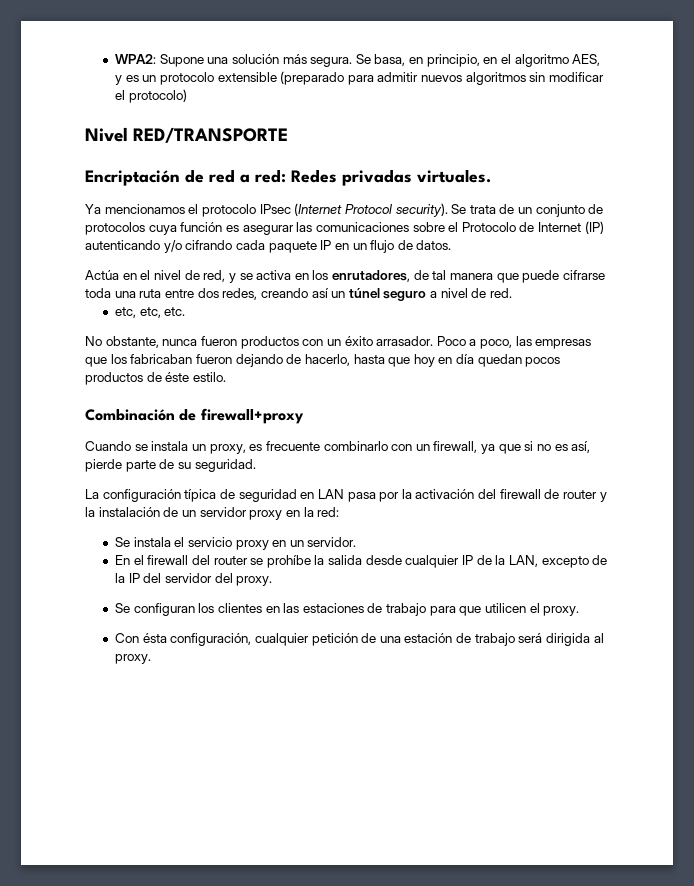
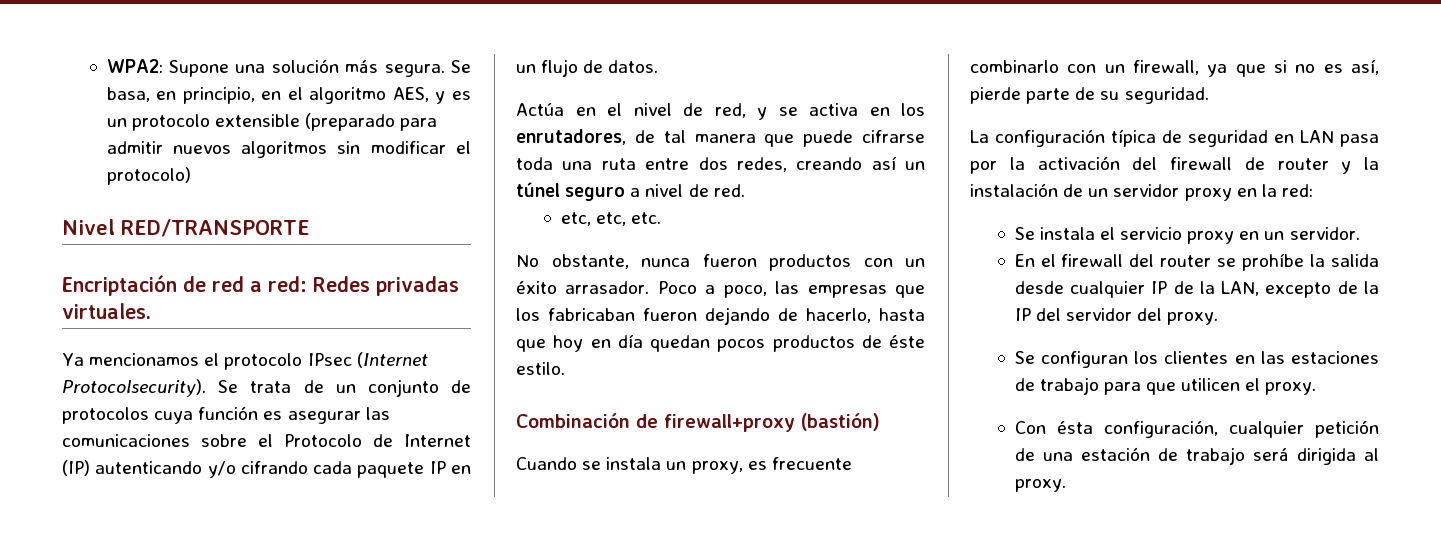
- Ya mencionamos el protocolo IPsec (Internet Protocol security).
+ Ya mencionamos el protocolo IPsec (Internet Protocolsecurity).
- Combinación de firewall+proxy
+ Combinación de firewall+proxy (bastión)

